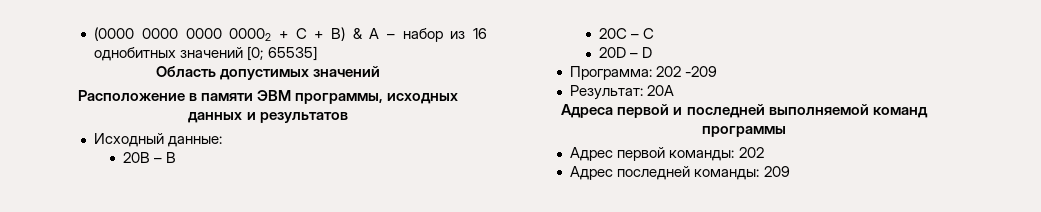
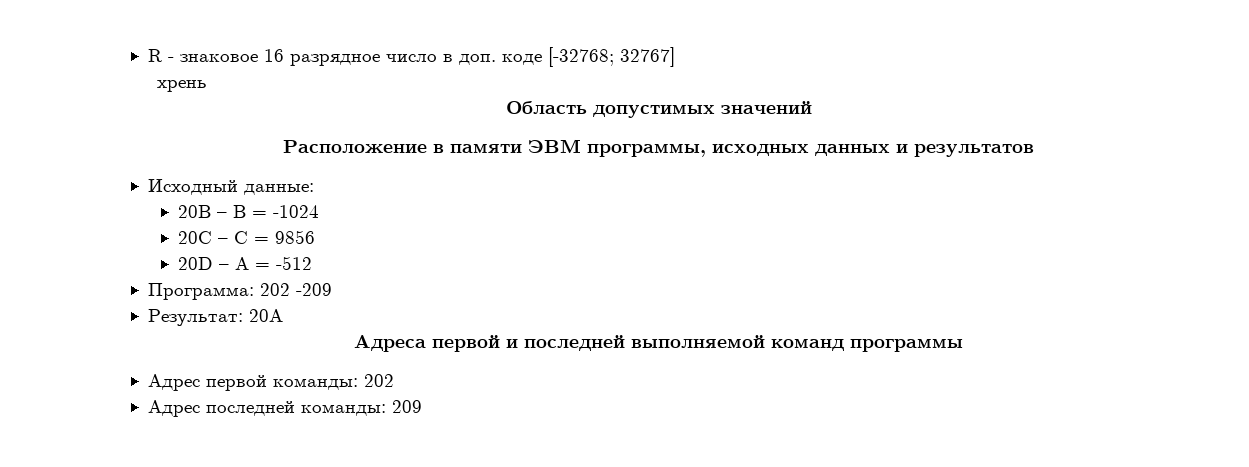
- (0000 0000 0000 00002 + C + B) & A – набор из 16 однобитных значений [0; 65535]
+ R - знаковое 16 разрядное число в доп. коде [-32768; 32767]
+ хрень
- 20B – B
+ 20B – B = -1024
- 20C – C
+ 20C – C = 9856
- 20D – D
+ 20D – A = -512

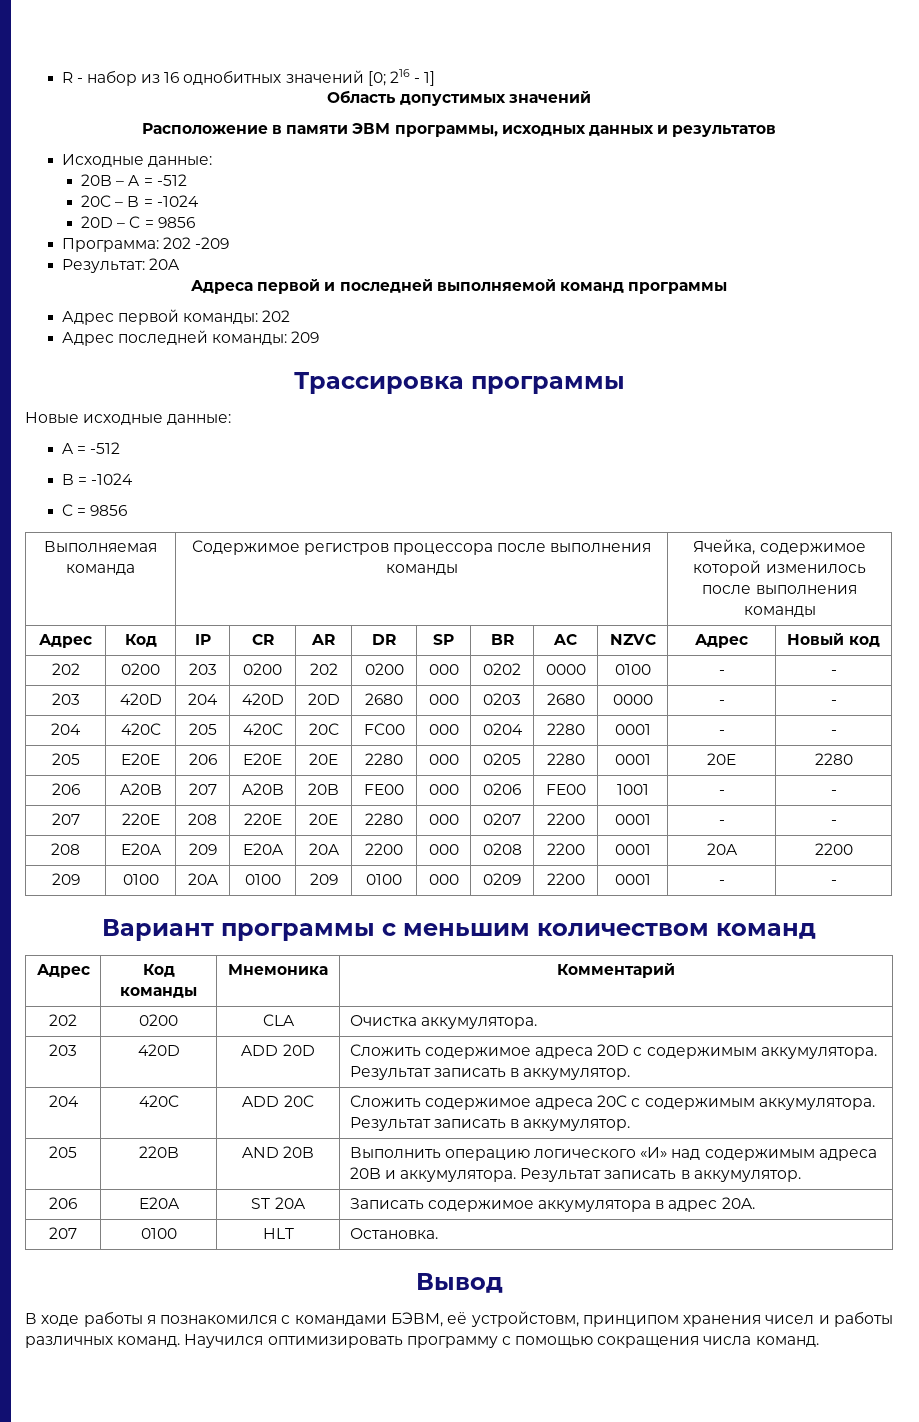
- R - знаковое 16 разрядное число в доп. коде [-32768; 32767]
- хрень
+ R - набор из 16 однобитных значений [0; 216 - 1]
- Исходный данные:
+ Исходные данные:
- 20B – B = -1024
- 20C – C = 9856
+ 20B – A = -512
+ 20C – B = -1024
+ 20D – C = 9856
- 20D – A = -512
+ Трассировка программы
+ Новые исходные данные:
+ A = -512
+ B = -1024
+ C = 9856
+ Выполняемая команда | Содержимое регистров процессора после выполнения команды | Ячейка, содержимое которой изменилось после выполнения команды
+ Адрес | Код | IP | CR | AR | DR | SP | BR | AC | NZVC | Адрес | Новый код
+ 202 | 0200 | 203 | 0200 | 202 | 0200 | 000 | 0202 | 0000 | 0100 | - | -
+ 203 | 420D | 204 | 420D | 20D | 2680 | 000 | 0203 | 2680 | 0000 | - | -
+ 204 | 420C | 205 | 420C | 20С | FC00 | 000 | 0204 | 2280 | 0001 | - | -
+ 205 | E20E | 206 | E20E | 20E | 2280 | 000 | 0205 | 2280 | 0001 | 20E | 2280
+ 206 | A20B | 207 | A20B | 20B | FE00 | 000 | 0206 | FE00 | 1001 | - | -
+ 207 | 220E | 208 | 220E | 20E | 2280 | 000 | 0207 | 2200 | 0001 | - | -
+ 208 | E20A | 209 | E20A | 20A | 2200 | 000 | 0208 | 2200 | 0001 | 20A | 2200
+ 209 | 0100 | 20A | 0100 | 209 | 0100 | 000 | 0209 | 2200 | 0001 | - | -
+ Вариант программы с меньшим количеством команд
+ Адрес | Код команды | Мнемоника | Комментарий
+ 202 | 0200 | CLA | Очистка аккумулятора.
+ 203 | 420D | ADD 20D | Сложить содержимое адреса 20D c содержимым аккумулятора. Результат записать в аккумулятор.
+ 204 | 420C | ADD 20C | Сложить содержимое aдреса 20C с содержимым аккумулятора. Результат записать в аккумулятор.
+ 205 | 220B | AND 20B | Выполнить операцию логического «И» над содержимым адреса 20B и аккумулятора. Результат записать в аккумулятор.
+ 206 | E20A | ST 20A | Записать содержимое аккумулятора в адрес 20A.
+ 207 | 0100 | HLT | Остановка.
+ Вывод
+ В ходе работы я познакомился с командами БЭВМ, её устройстовм, принципом хранения чисел и работы различных команд. Научился оптимизировать программу с помощью сокращения числа команд.

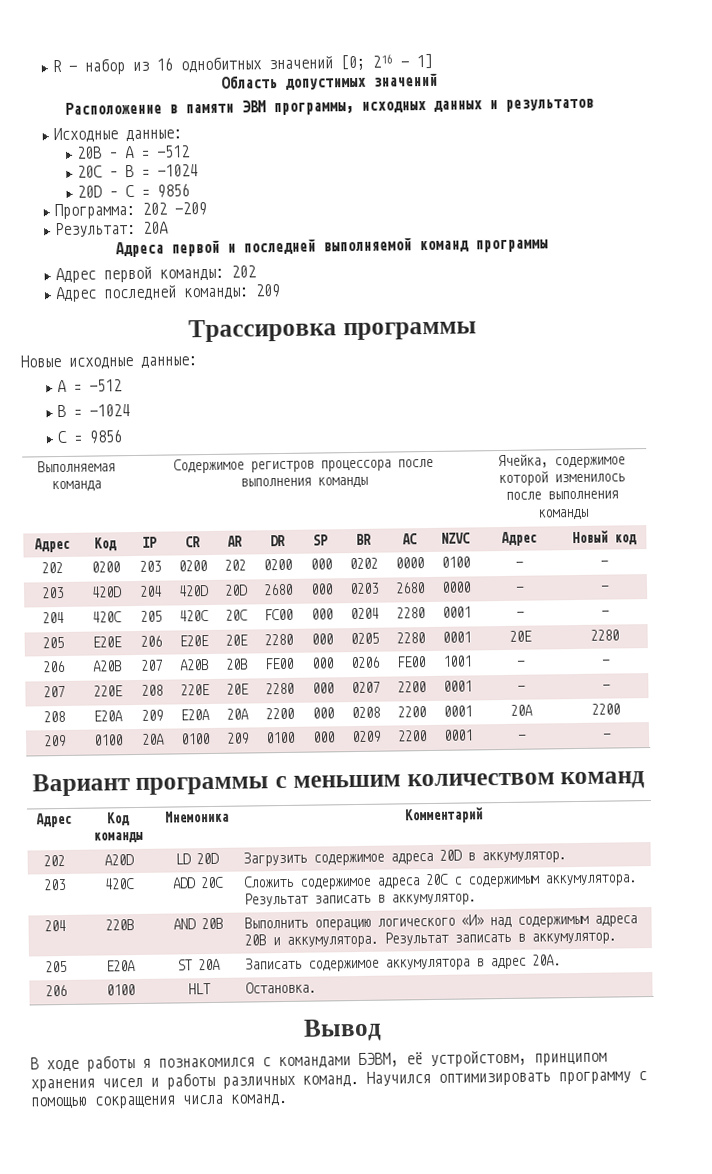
- 202 | 0200 | CLA | Очистка аккумулятора.
- 203 | 420D | ADD 20D | Сложить содержимое адреса 20D c содержимым аккумулятора. Результат записать в аккумулятор.
- 204 | 420C | ADD 20C | Сложить содержимое aдреса 20C с содержимым аккумулятора. Результат записать в аккумулятор.
+ 202 | A20D | LD 20D | Загрузить содержимое адреса 20D в аккумулятор.
+ 203 | 420C | ADD 20C | Сложить содержимое aдреса 20C с содержимым аккумулятора. Результат записать в аккумулятор.
- 205 | 220B | AND 20B | Выполнить операцию логического «И» над содержимым адреса 20B и аккумулятора. Результат записать в аккумулятор.
+ 204 | 220B | AND 20B | Выполнить операцию логического «И» над содержимым адреса 20B и аккумулятора. Результат записать в аккумулятор.
- 206 | E20A | ST 20A | Записать содержимое аккумулятора в адрес 20A.
+ 205 | E20A | ST 20A | Записать содержимое аккумулятора в адрес 20A.
- 207 | 0100 | HLT | Остановка.
+ 206 | 0100 | HLT | Остановка.

